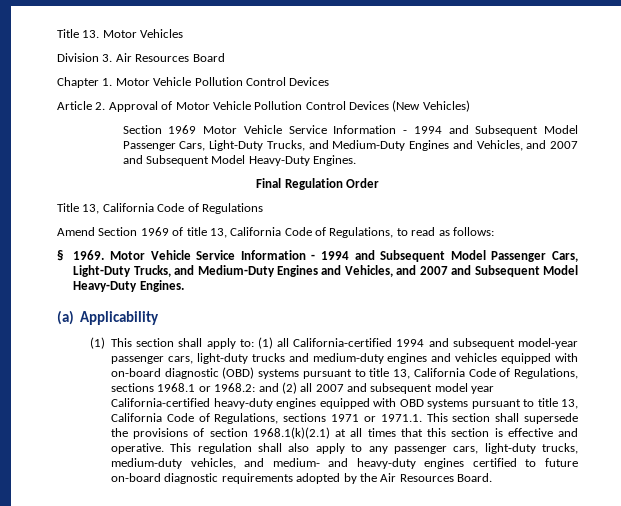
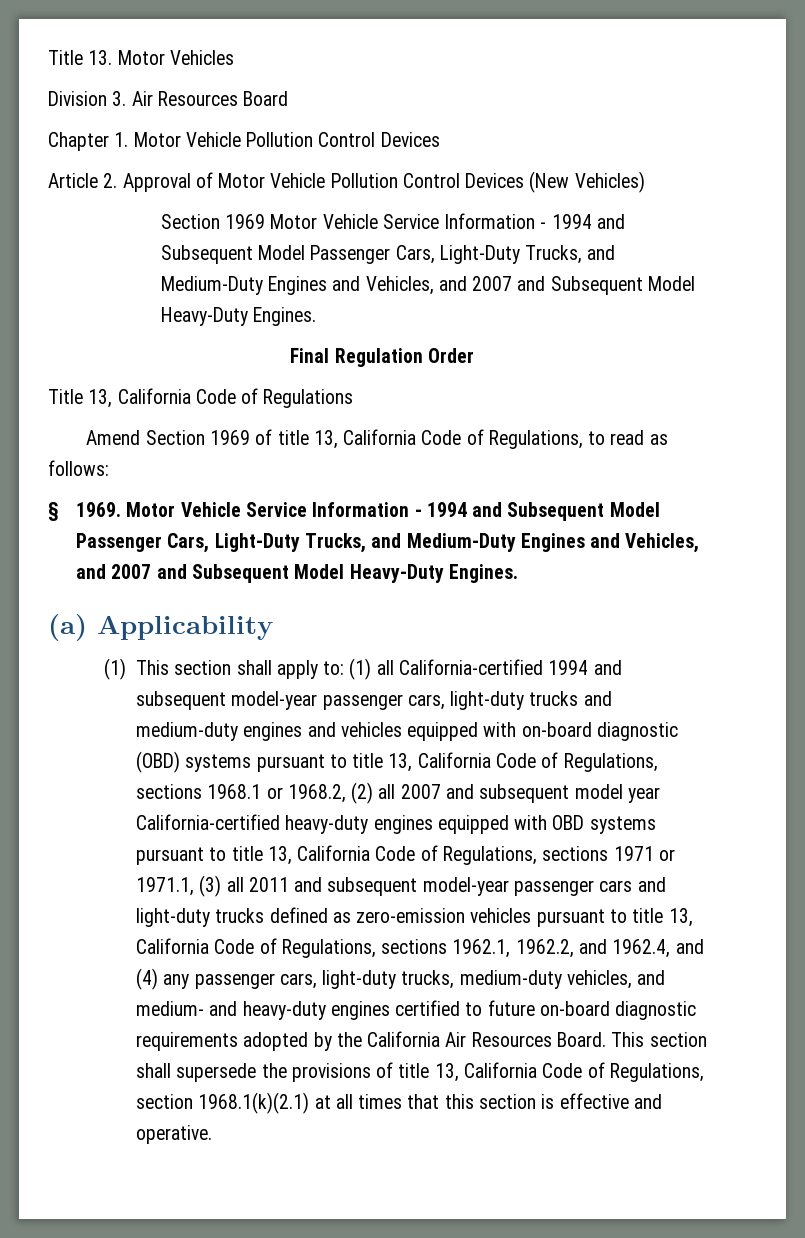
- (1) all California-certified 1994 and subsequent model-year passenger cars, light-duty trucks and medium-duty engines and vehicles equipped with on-board diagnostic (OBD) systems pursuant to title 13, California Code of Regulations, sections 1968.1 or 1968.2: and (2) all 2007 and subsequent model year California-certified heavy-duty engines equipped with OBD systems pursuant to title 13, California Code of Regulations, sections 1971 or 1971.1. This section shall supersede the provisions of section 1968.1(k)(2.1) at all times that this section is effective and operative. This regulation shall also apply to any passenger cars, light-duty trucks, medium-duty vehicles, and medium- and heavy-duty engines certified to future on-board diagnostic requirements adopted by the Air Resources Board.
+ (1) all California-certified 1994 and subsequent model-year passenger cars, light-duty trucks and medium-duty engines and vehicles equipped with on-board diagnostic (OBD) systems pursuant to title 13, California Code of Regulations, sections 1968.1 or 1968.2, (2) all 2007 and subsequent model year California-certified heavy-duty engines equipped with OBD systems pursuant to title 13, California Code of Regulations, sections 1971 or 1971.1, (3) all 2011 and subsequent model-year passenger cars and light-duty trucks defined as zero-emission vehicles pursuant to title 13, California Code of Regulations, sections 1962.1, 1962.2, and 1962.4, and (4) any passenger cars, light-duty trucks, medium-duty vehicles, and medium- and heavy-duty engines certified to future on-board diagnostic requirements adopted by the California Air Resources Board.
+ This section shall supersede the provisions of title 13, California Code of Regulations, section 1968.1(k)(2.1) at all times that this section is effective and operative.

